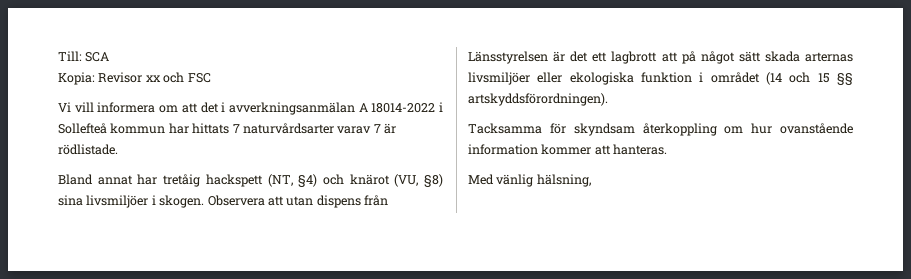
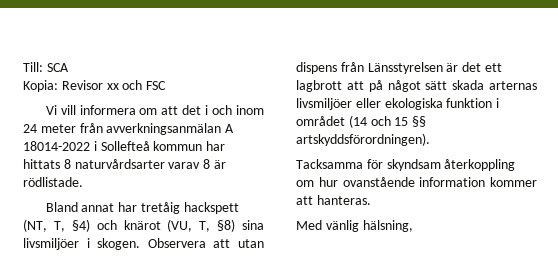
- Vi vill informera om att det i avverkningsanmälan A 18014-2022 i Sollefteå kommun har hittats 7 naturvårdsarter varav 7 är rödlistade.
+ Vi vill informera om att det i och inom 24 meter från avverkningsanmälan A 18014-2022 i Sollefteå kommun har hittats 8 naturvårdsarter varav 8 är rödlistade.
- Bland annat har tretåig hackspett (NT, §4) och knärot (VU, §8) sina livsmiljöer i skogen.
+ Bland annat har tretåig hackspett (NT, T, §4) och knärot (VU, T, §8) sina livsmiljöer i skogen.

